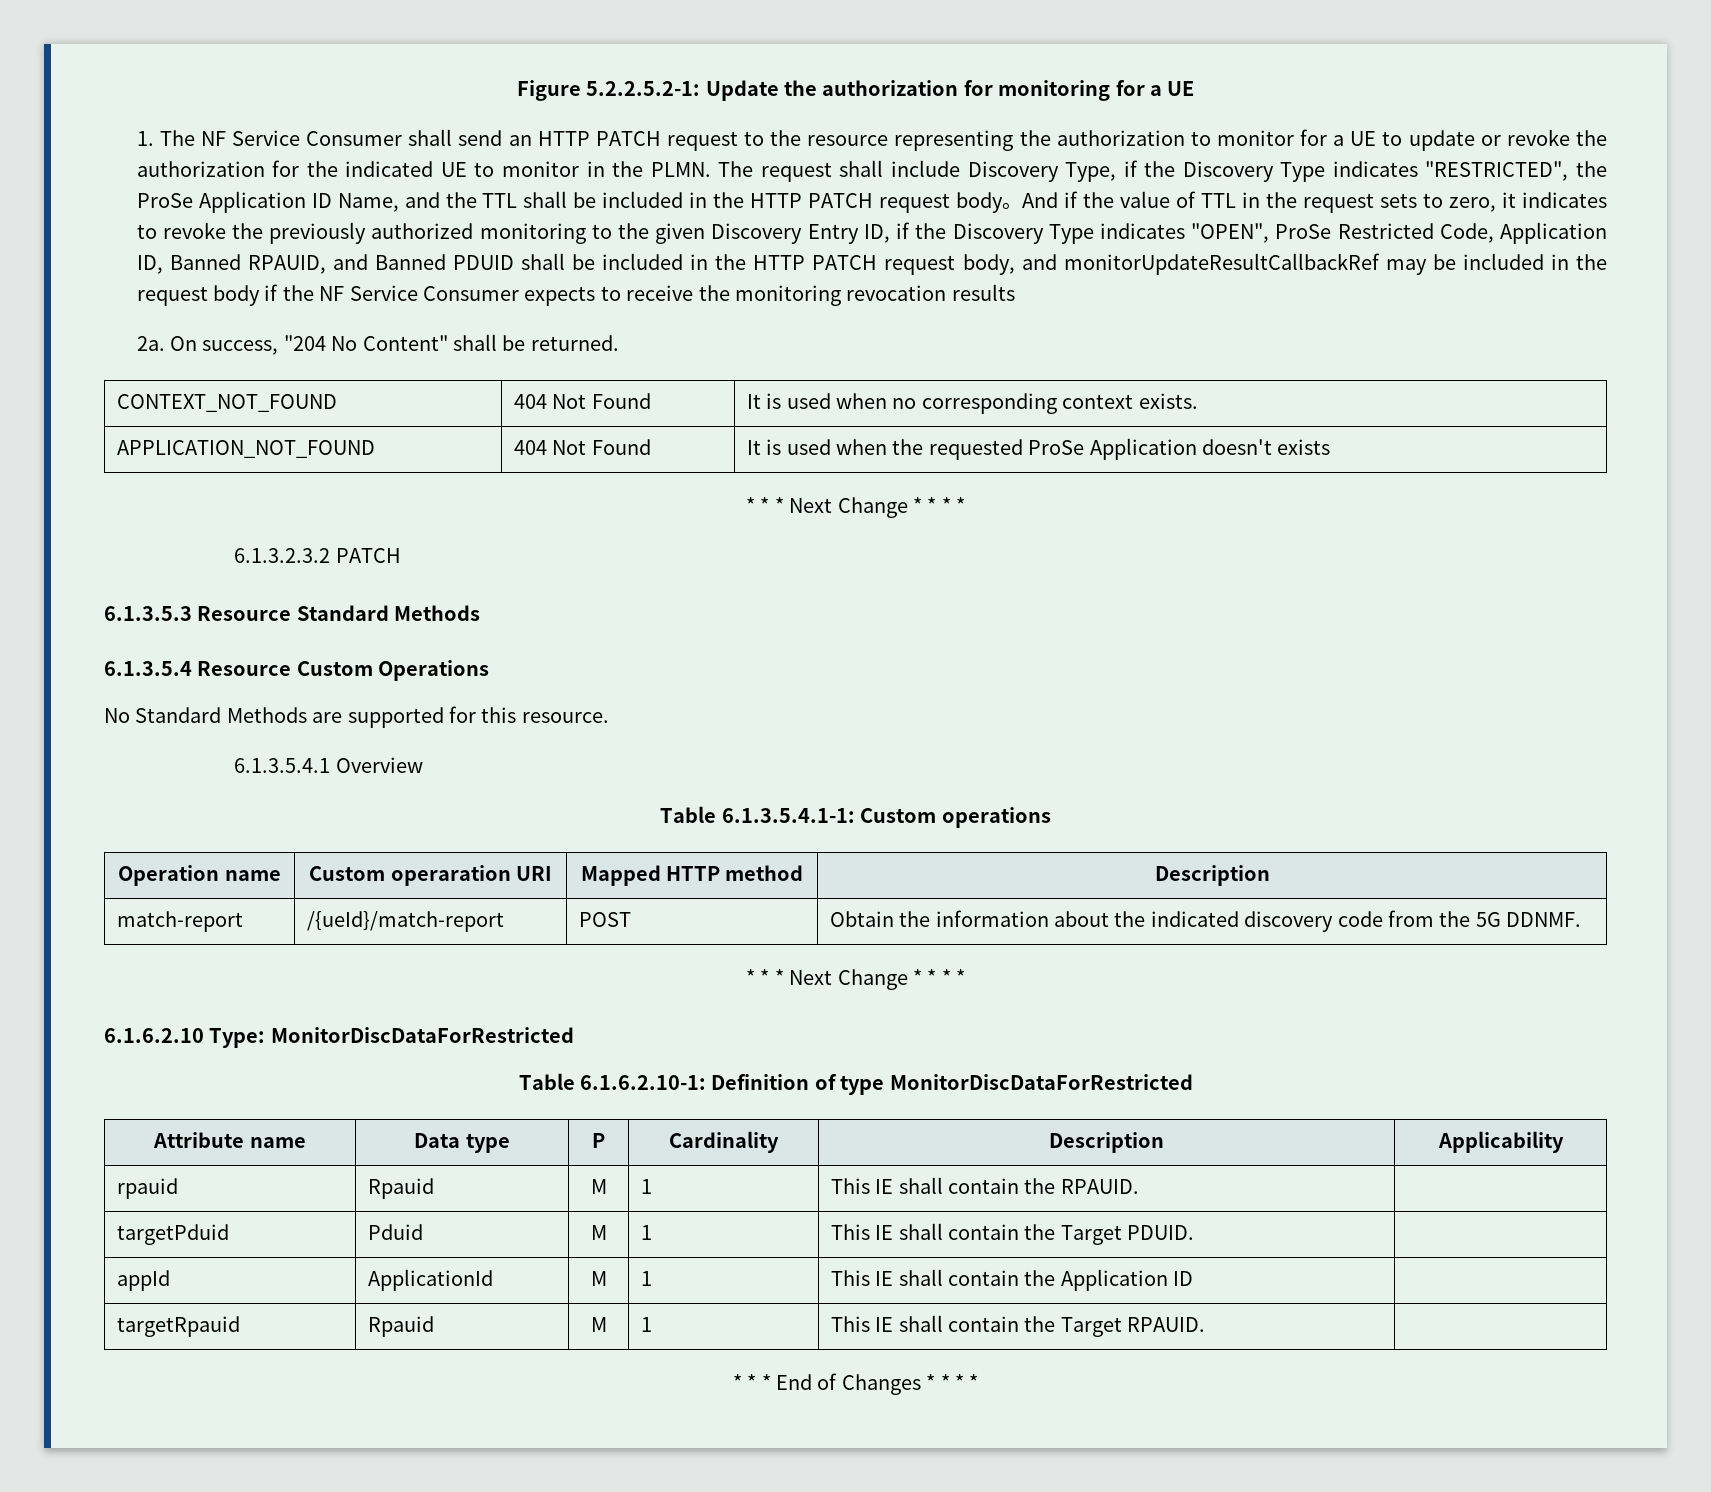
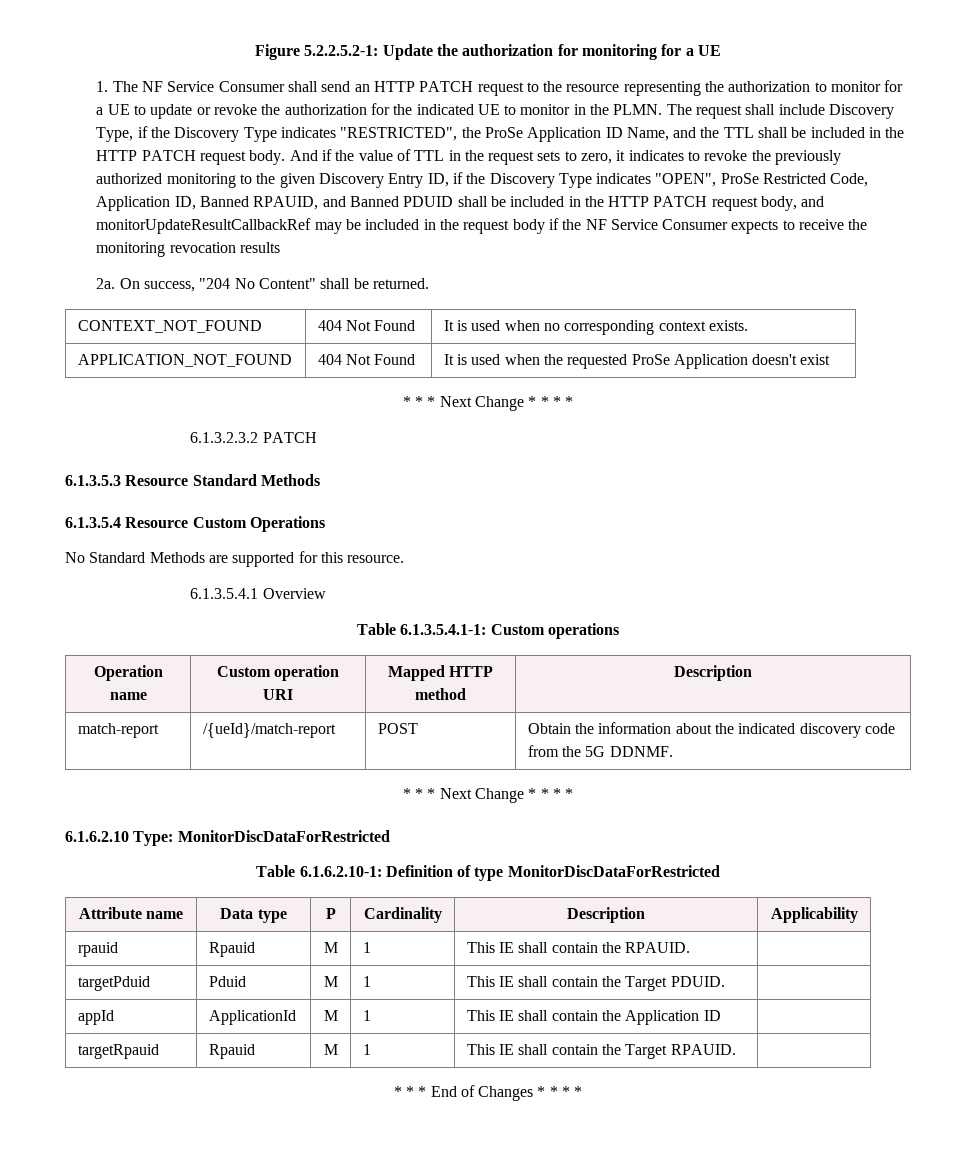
- The request shall include Discovery Type, if the Discovery Type indicates "RESTRICTED", the ProSe Application ID Name, and the TTL shall be included in the HTTP PATCH request body。
+ The request shall include Discovery Type, if the Discovery Type indicates "RESTRICTED", the ProSe Application ID Name, and the TTL shall be included in the HTTP PATCH request body.
- APPLICATION_NOT_FOUND | 404 Not Found | It is used when the requested ProSe Application doesn't exists
+ APPLICATION_NOT_FOUND | 404 Not Found | It is used when the requested ProSe Application doesn't exist
- Operation name | Custom operaration URI | Mapped HTTP method | Description
+ Operation name | Custom operation URI | Mapped HTTP method | Description

